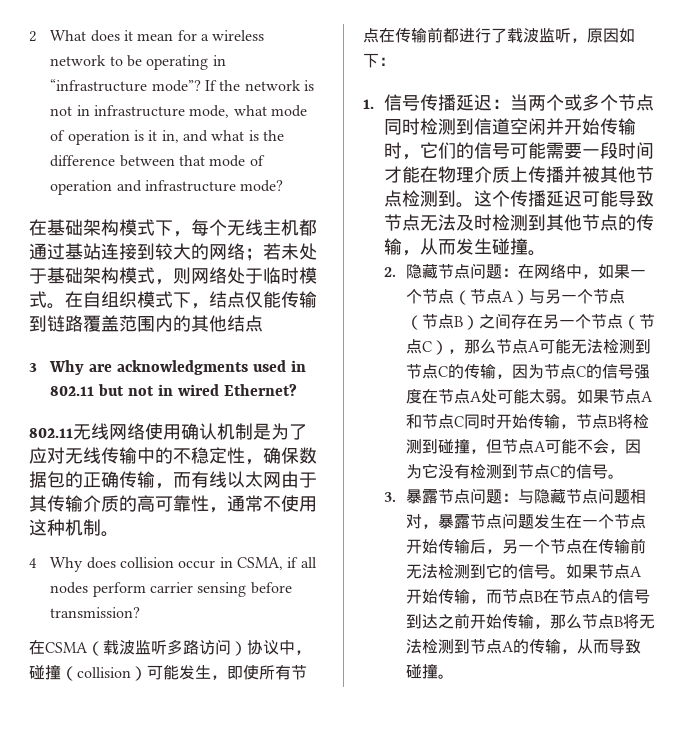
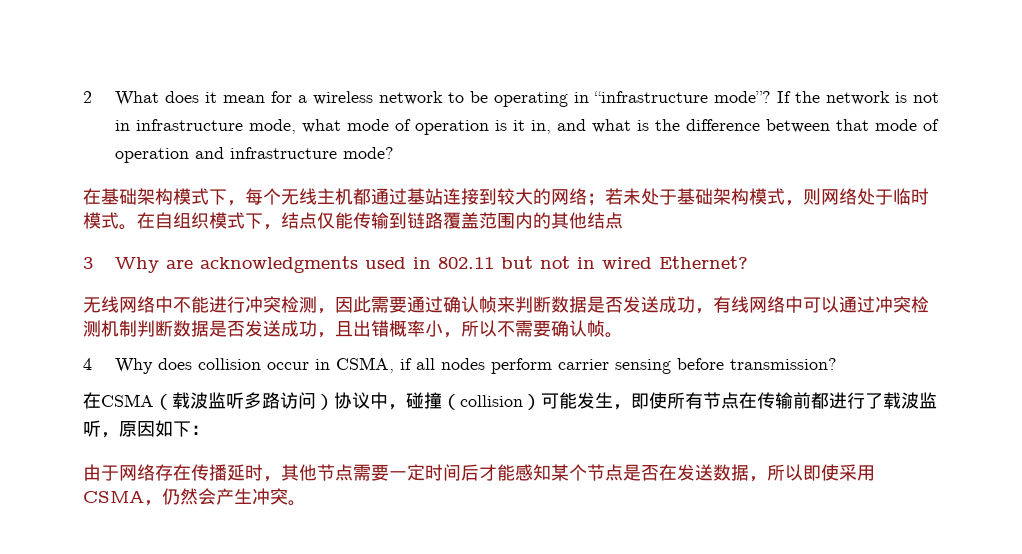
- 802.11无线网络使用确认机制是为了应对无线传输中的不稳定性，确保数据包的正确传输，而有线以太网由于其传输介质的高可靠性，通常不使用这种机制。
+ 无线网络中不能进行冲突检测，因此需要通过确认帧来判断数据是否发送成功，有线网络中可以通过冲突检测机制判断数据是否发送成功，且出错概率小，所以不需要确认帧。
- 1.信号传播延迟：当两个或多个节点同时检测到信道空闲并开始传输时，它们的信号可能需要一段时间才能在物理介质上传播并被其他节点检测到。这个传播延迟可能导致节点无法及时检测到其他节点的传输，从而发生碰撞。
- 2.隐藏节点问题：在网络中，如果一个节点（节点A）与另一个节点（节点B）之间存在另一个节点（节点C），那么节点A可能无法检测到节点C的传输，因为节点C的信号强度在节点A处可能太弱。如果节点A和节点C同时开始传输，节点B将检测到碰撞，但节点A可能不会，因为它没有检测到节点C的信号。
- 3.暴露节点问题：与隐藏节点问题相对，暴露节点问题发生在一个节点开始传输后，另一个节点在传输前无法检测到它的信号。如果节点A开始传输，而节点B在节点A的信号到达之前开始传输，那么节点B将无法检测到节点A的传输，从而导致碰撞。
+ 由于网络存在传播延时，其他节点需要一定时间后才能感知某个节点是否在发送数据，所以即使采用CSMA，仍然会产生冲突。

